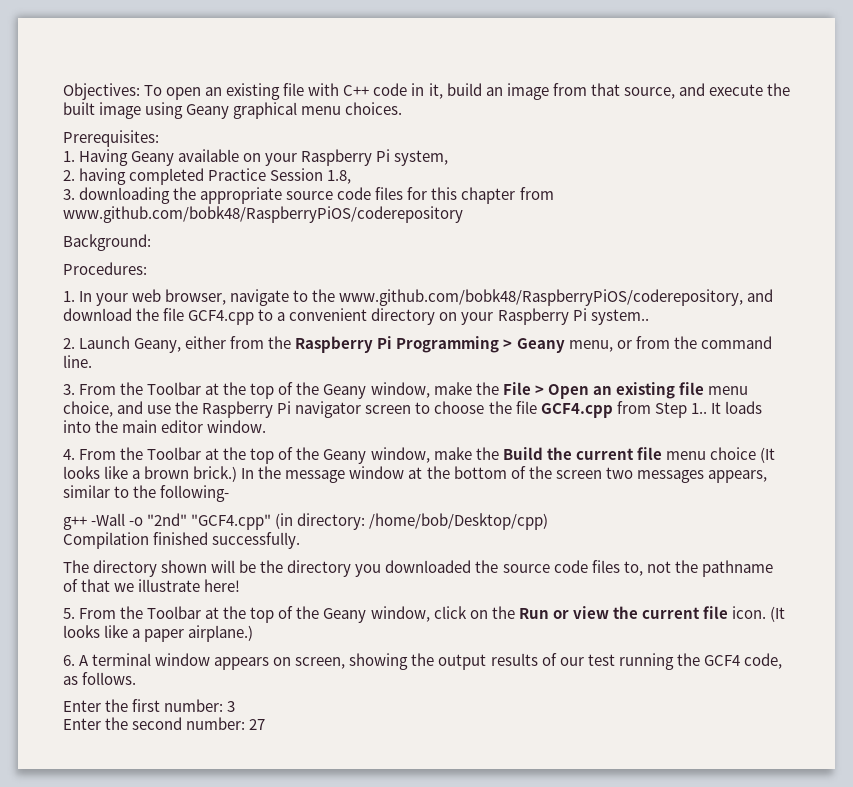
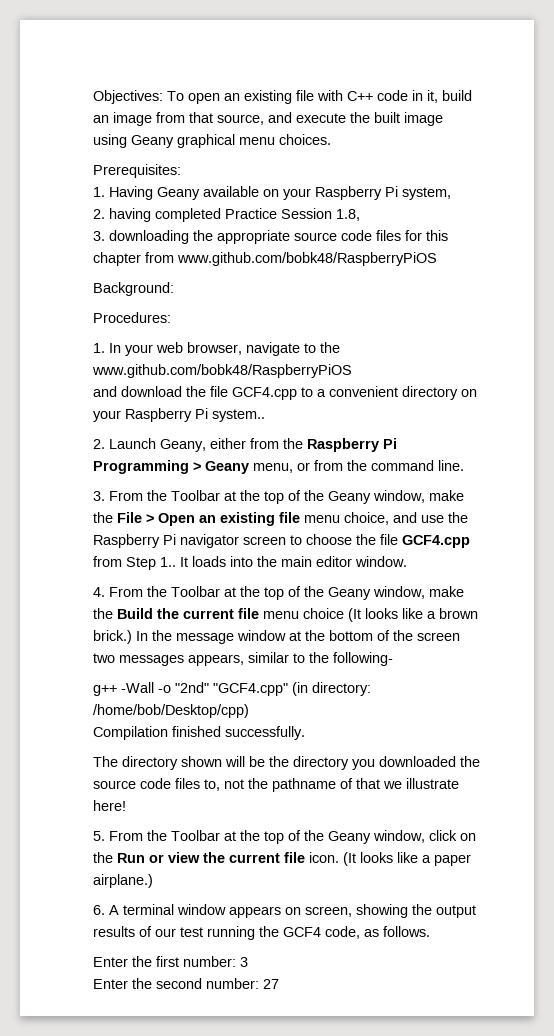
- 3. downloading the appropriate source code files for this chapter from www.github.com/bobk48/RaspberryPiOS/coderepository
+ 3. downloading the appropriate source code files for this chapter from www.github.com/bobk48/RaspberryPiOS
- 1. In your web browser, navigate to the www.github.com/bobk48/RaspberryPiOS/coderepository, and download the file GCF4.cpp to a convenient directory on your Raspberry Pi system..
+ 1. In your web browser, navigate to the www.github.com/bobk48/RaspberryPiOS
+ and download the file GCF4.cpp to a convenient directory on your Raspberry Pi system..

